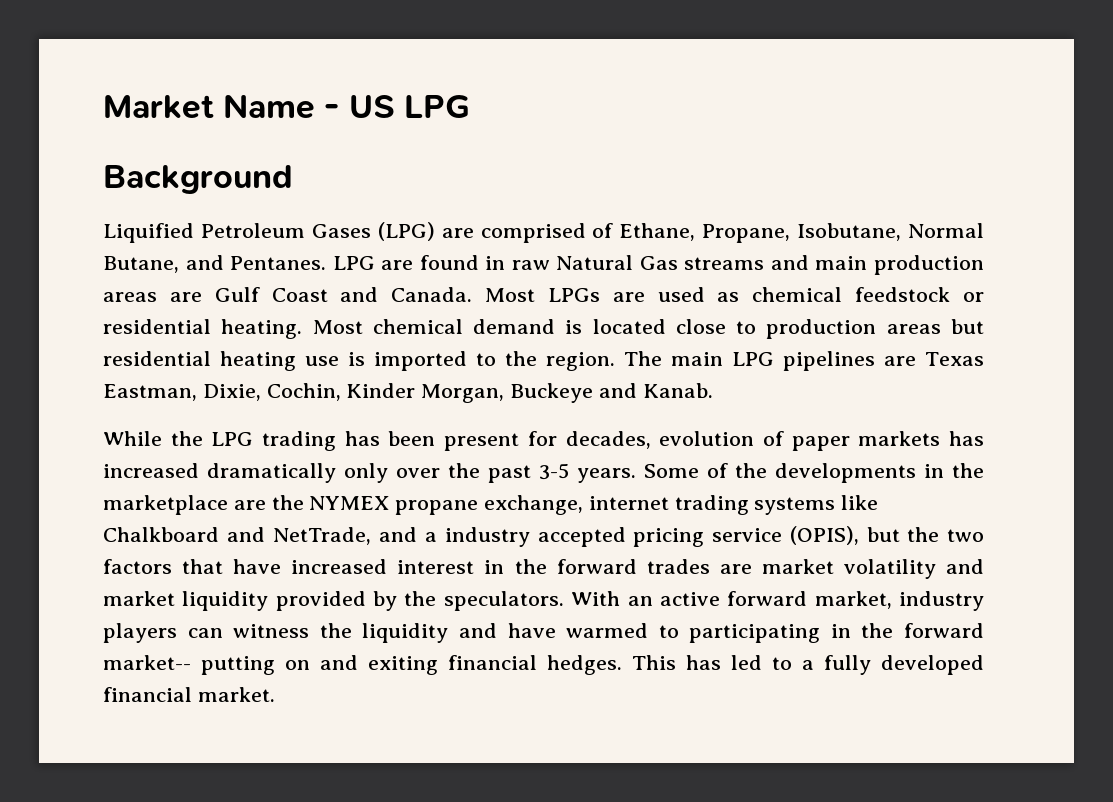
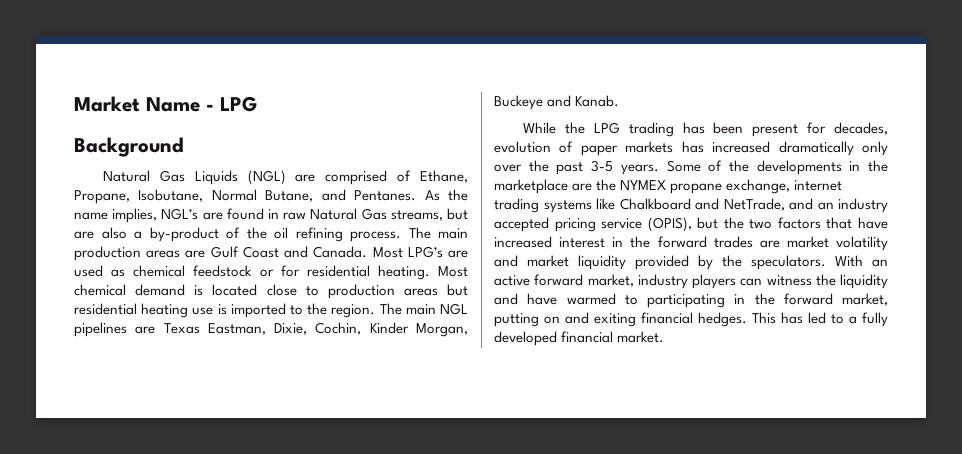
- Market Name - US LPG
+ Market Name - LPG
- Liquified Petroleum Gases (LPG) are comprised of Ethane, Propane, Isobutane, Normal Butane, and Pentanes.
+ Natural Gas Liquids (NGL) are comprised of Ethane, Propane, Isobutane, Normal Butane, and Pentanes.
- LPG are found in raw Natural Gas streams and main production areas are Gulf Coast and Canada.
+ As the name implies, NGL’s are found in raw Natural Gas streams, but are also a by-product of the oil refining process. The main production areas are Gulf Coast and Canada.
- Most LPGs are used as chemical feedstock or residential heating.
+ Most LPG’s are used as chemical feedstock or for residential heating.
- The main LPG pipelines are Texas Eastman, Dixie, Cochin, Kinder Morgan, Buckeye and Kanab.
+ The main NGL pipelines are Texas Eastman, Dixie, Cochin, Kinder Morgan, Buckeye and Kanab.
- Some of the developments in the marketplace are the NYMEX propane exchange, internet trading systems like Chalkboard and NetTrade, and a industry accepted pricing service (OPIS), but the two factors that have increased interest in the forward trades are market volatility and market liquidity provided by the speculators.
+ Some of the developments in the marketplace are the NYMEX propane exchange, internet trading systems like Chalkboard and NetTrade, and an industry accepted pricing service (OPIS), but the two factors that have increased interest in the forward trades are market volatility and market liquidity provided by the speculators.
- With an active forward market, industry players can witness the liquidity and have warmed to participating in the forward market-- putting on and exiting financial hedges.
+ With an active forward market, industry players can witness the liquidity and have warmed to participating in the forward market, putting on and exiting financial hedges.

